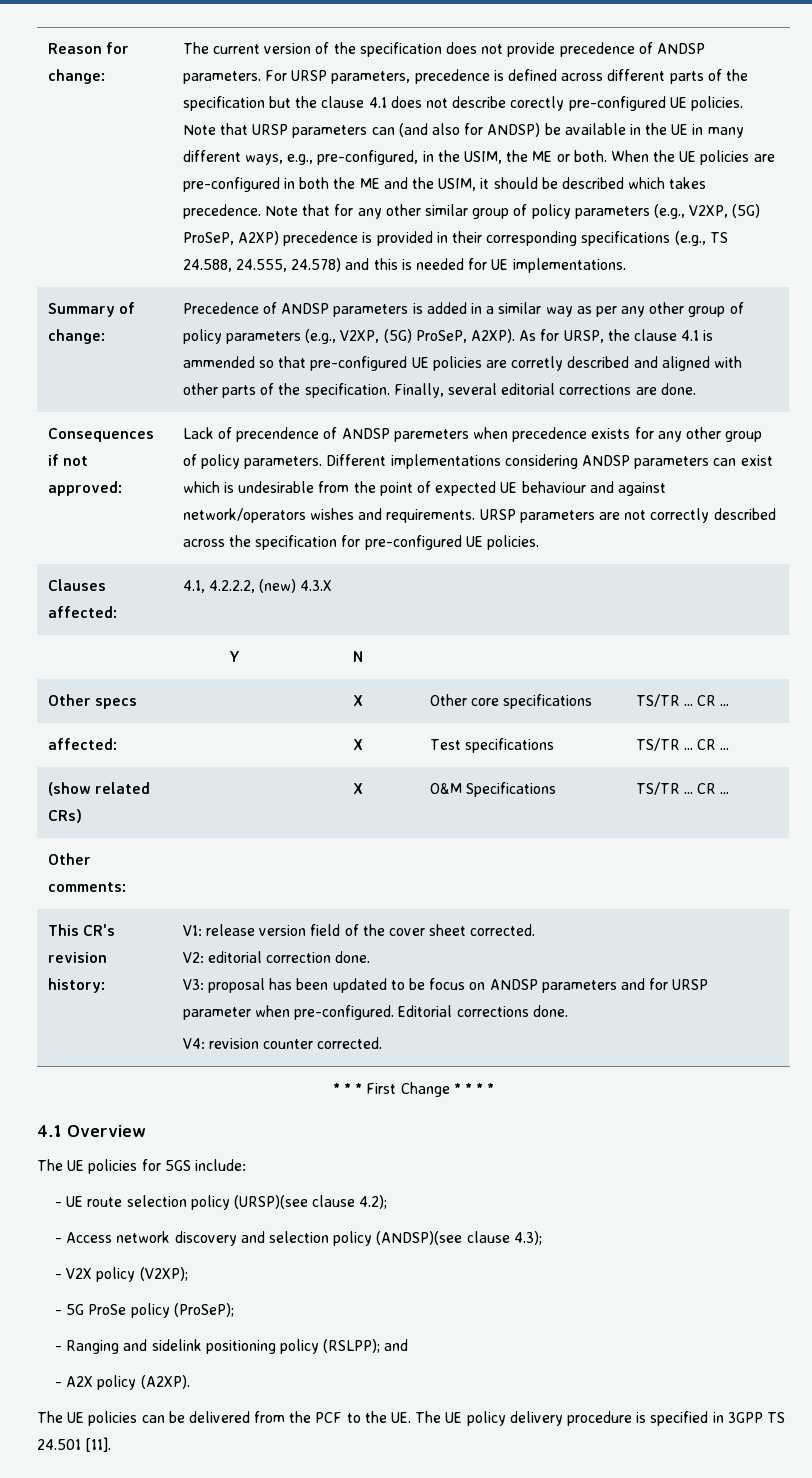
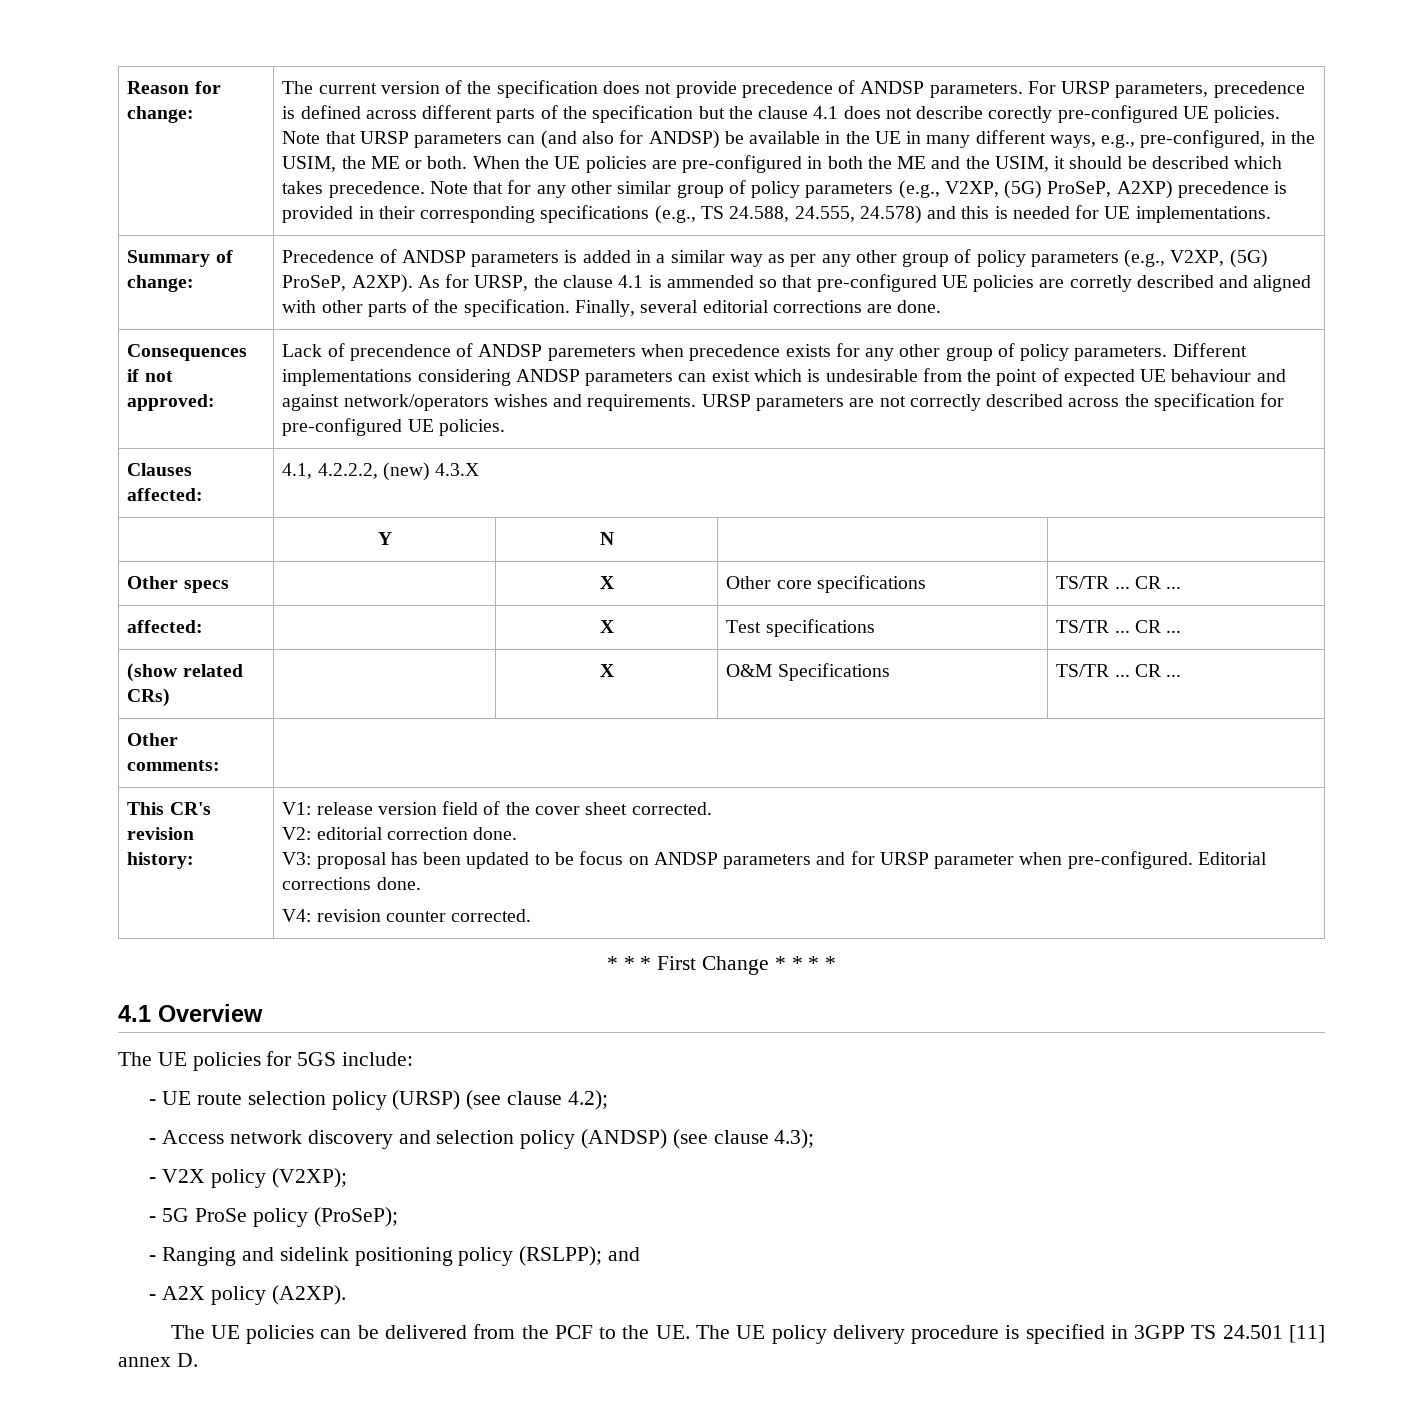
- - UE route selection policy (URSP)(see clause 4.2);
+ - UE route selection policy (URSP) (see clause 4.2);
- - Access network discovery and selection policy (ANDSP)(see clause 4.3);
+ - Access network discovery and selection policy (ANDSP) (see clause 4.3);
- The UE policies can be delivered from the PCF to the UE. The UE policy delivery procedure is specified in 3GPP TS 24.501 [11].
+ The UE policies can be delivered from the PCF to the UE. The UE policy delivery procedure is specified in 3GPP TS 24.501 [11] annex D.

